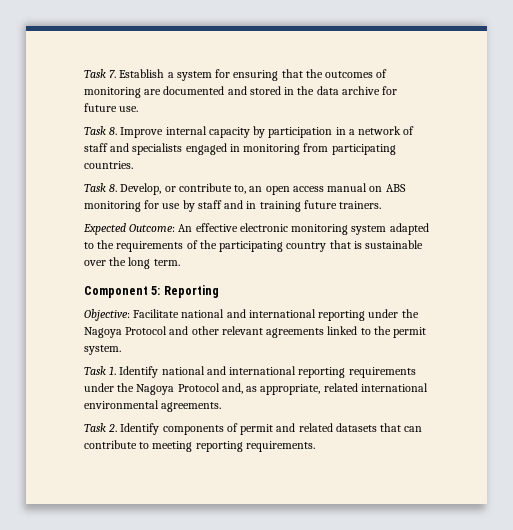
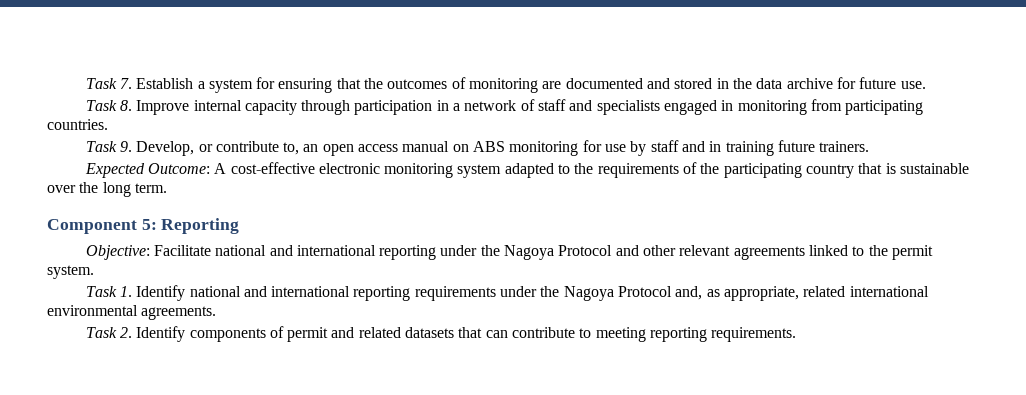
- Task 8. Improve internal capacity by participation in a network of staff and specialists engaged in monitoring from participating countries.
+ Task 8. Improve internal capacity through participation in a network of staff and specialists engaged in monitoring from participating countries.
- Task 8. Develop, or contribute to, an open access manual on ABS monitoring for use by staff and in training future trainers.
+ Task 9. Develop, or contribute to, an open access manual on ABS monitoring for use by staff and in training future trainers.
- Expected Outcome: An effective electronic monitoring system adapted to the requirements of the participating country that is sustainable over the long term.
+ Expected Outcome: A cost-effective electronic monitoring system adapted to the requirements of the participating country that is sustainable over the long term.

